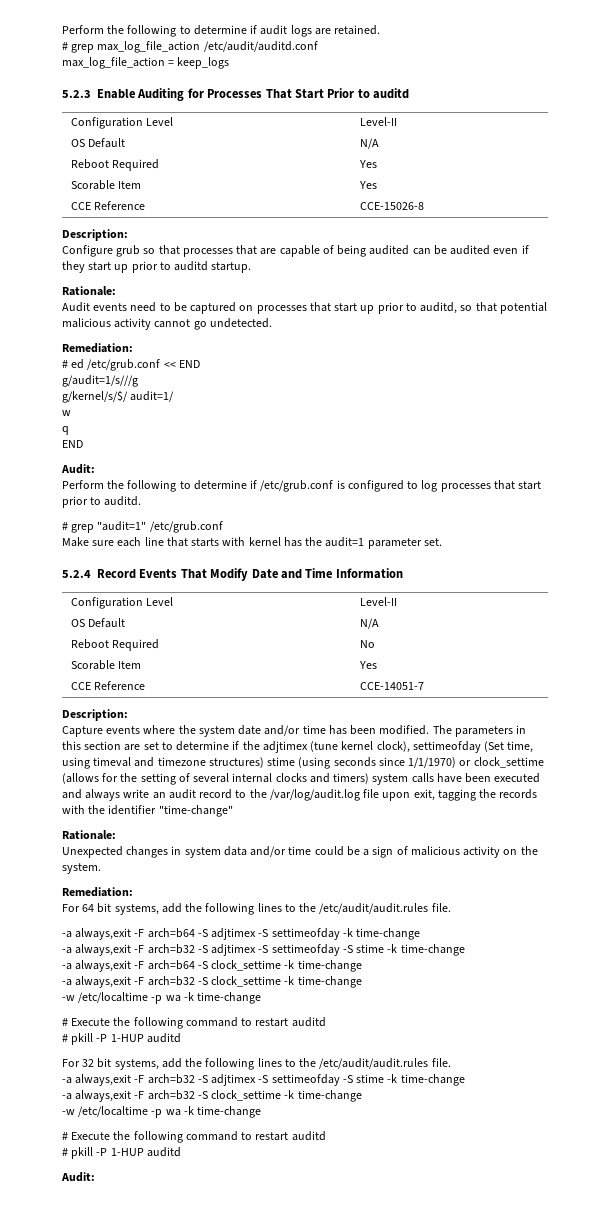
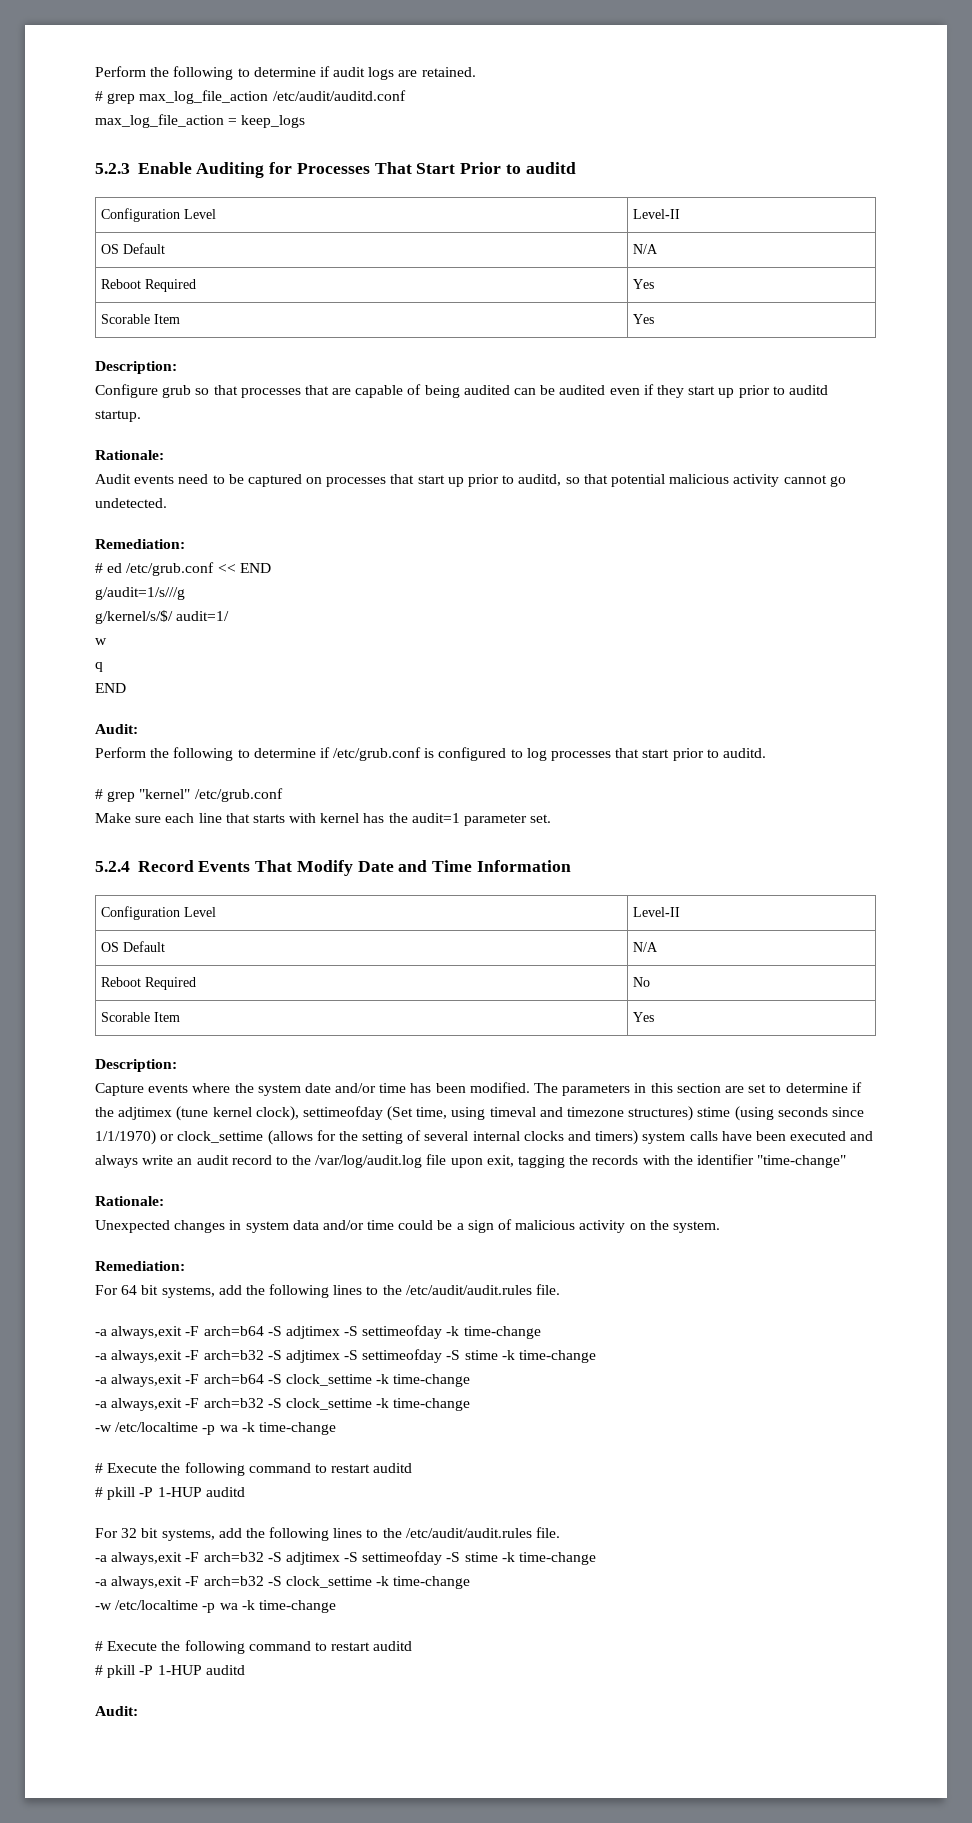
- CCE Reference | CCE-15026-8
- # grep "audit=1" /etc/grub.conf
+ # grep "kernel" /etc/grub.conf
- CCE Reference | CCE-14051-7

